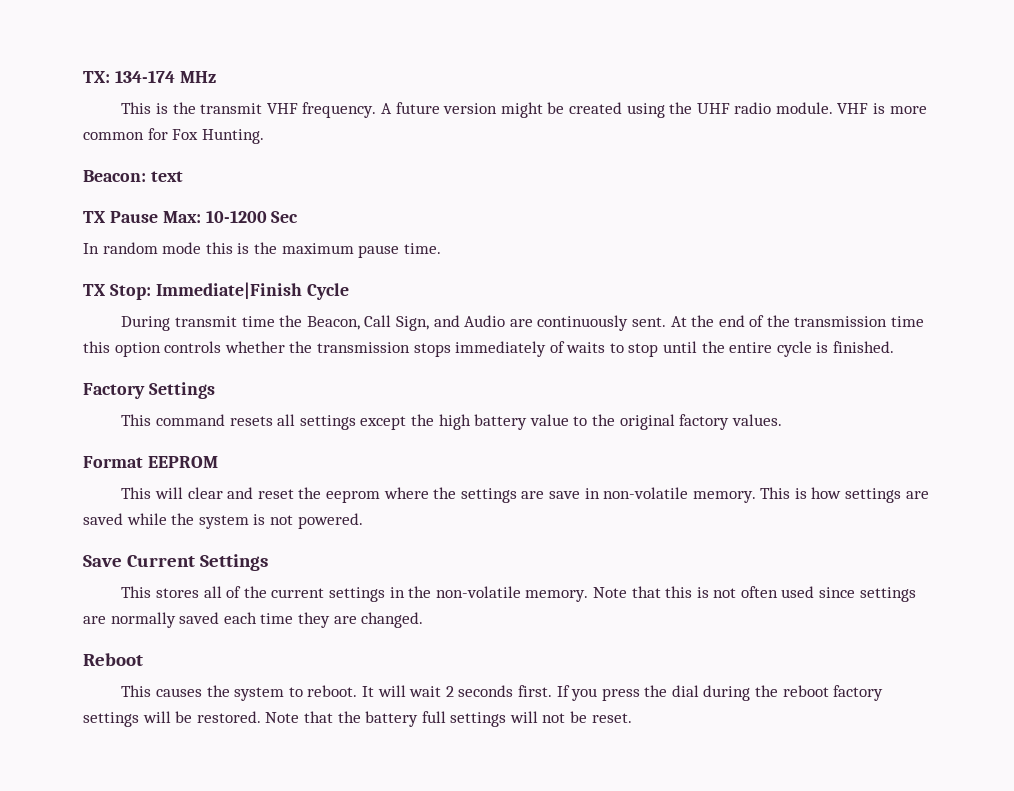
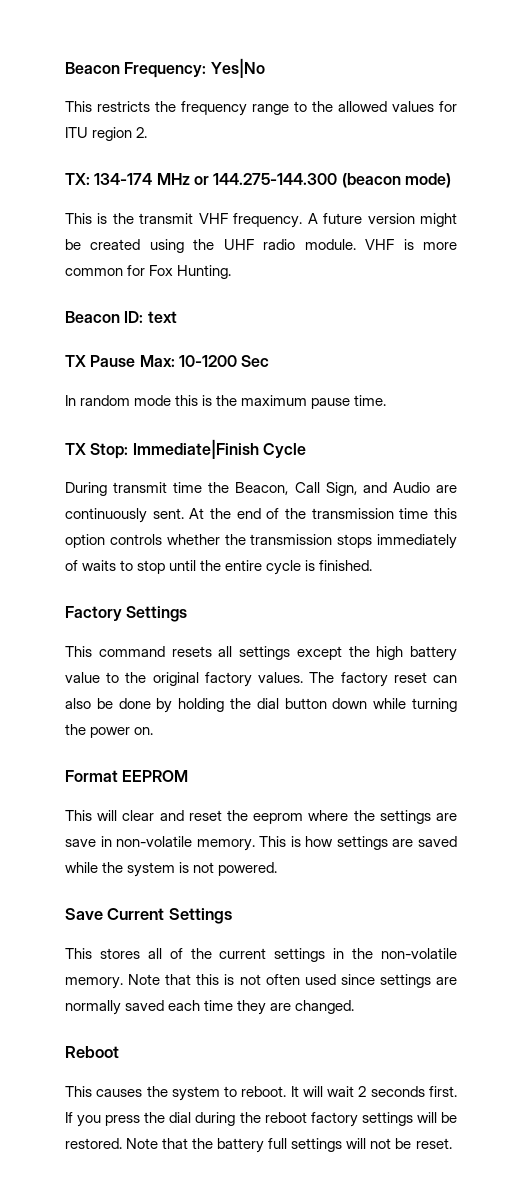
+ Beacon Frequency: Yes|No
+ This restricts the frequency range to the allowed values for ITU region 2.
- TX: 134-174 MHz
+ TX: 134-174 MHz or 144.275-144.300 (beacon mode)
- Beacon: text
+ Beacon ID: text
+ The factory reset can also be done by holding the dial button down while turning the power on.

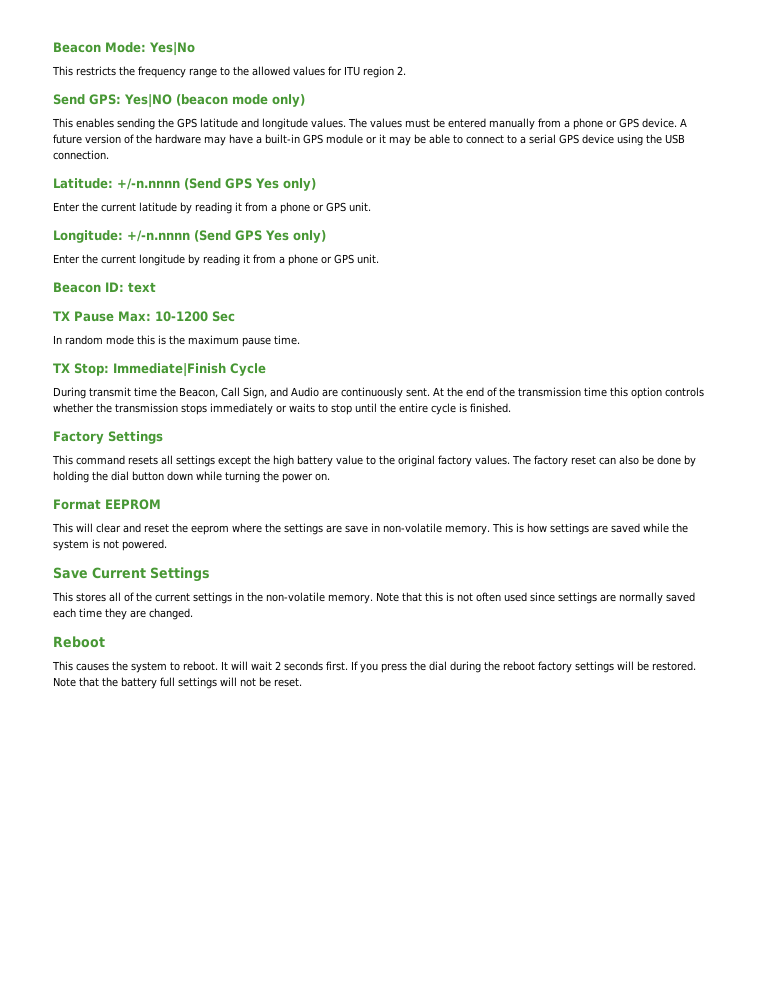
- Beacon Frequency: Yes|No
+ Beacon Mode: Yes|No
- TX: 134-174 MHz or 144.275-144.300 (beacon mode)
- This is the transmit VHF frequency. A future version might be created using the UHF radio module. VHF is more common for Fox Hunting.
+ Send GPS: Yes|NO (beacon mode only)
+ This enables sending the GPS latitude and longitude values. The values must be entered manually from a phone or GPS device. A future version of the hardware may have a built-in GPS module or it may be able to connect to a serial GPS device using the USB connection.
+ Latitude: +/-n.nnnn (Send GPS Yes only)
+ Enter the current latitude by reading it from a phone or GPS unit.
+ Longitude: +/-n.nnnn (Send GPS Yes only)
+ Enter the current longitude by reading it from a phone or GPS unit.
- At the end of the transmission time this option controls whether the transmission stops immediately of waits to stop until the entire cycle is finished.
+ At the end of the transmission time this option controls whether the transmission stops immediately or waits to stop until the entire cycle is finished.

